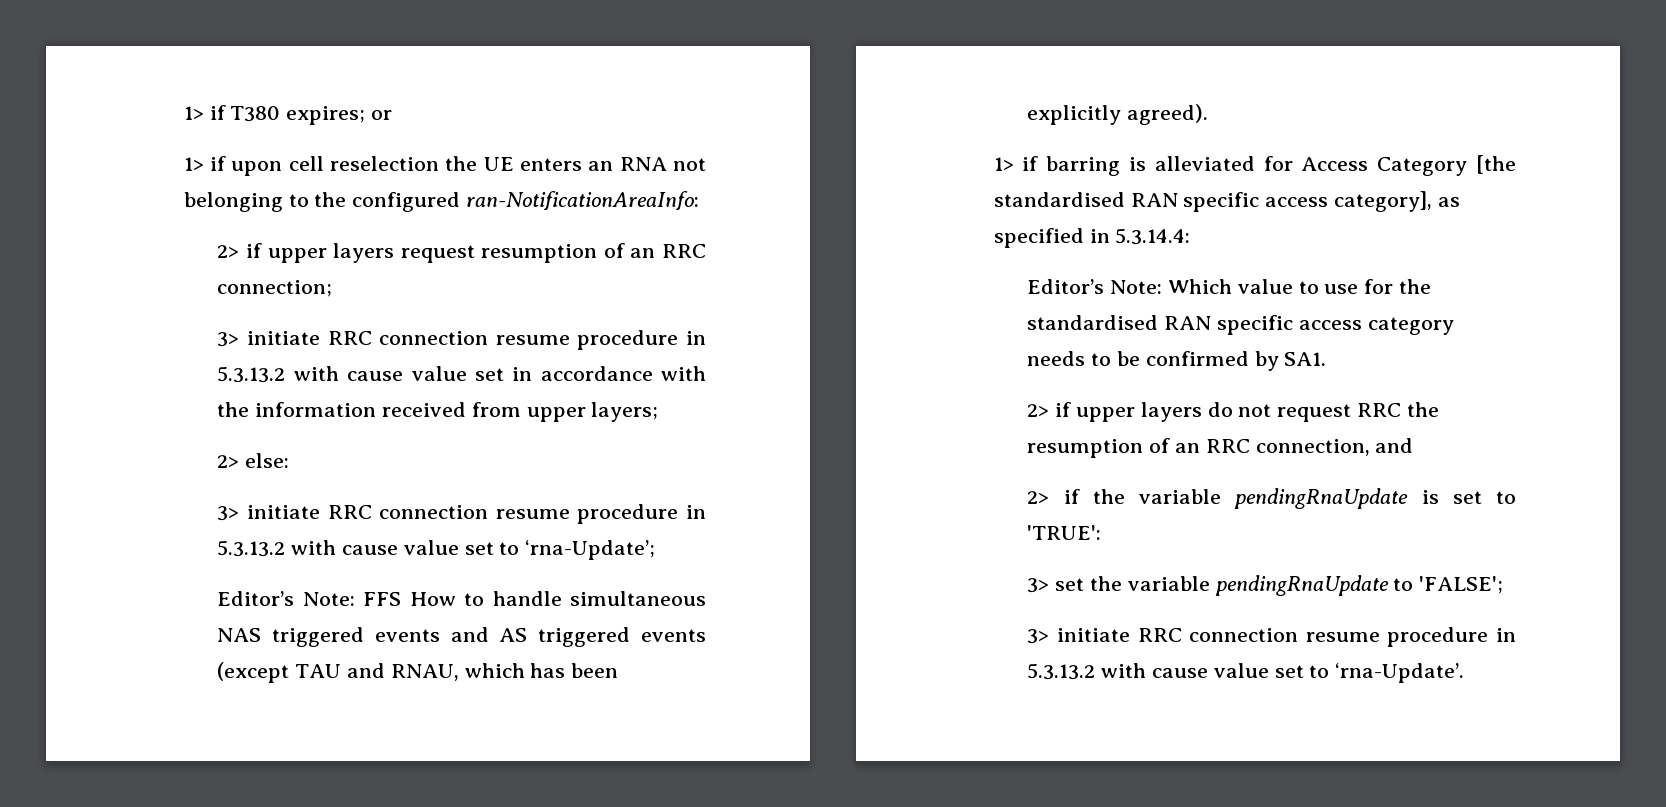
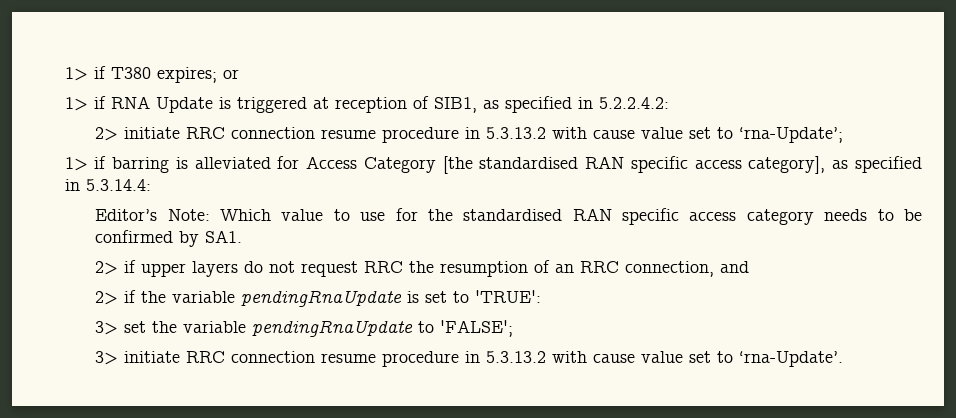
- 1> if upon cell reselection the UE enters an RNA not belonging to the configured ran-NotificationAreaInfo:
- 2> if upper layers request resumption of an RRC connection;
- 3> initiate RRC connection resume procedure in 5.3.13.2 with cause value set in accordance with the information received from upper layers;
- 2> else:
- 3> initiate RRC connection resume procedure in 5.3.13.2 with cause value set to ‘rna-Update’;
+ 1> if RNA Update is triggered at reception of SIB1, as specified in 5.2.2.4.2:
+ 2> initiate RRC connection resume procedure in 5.3.13.2 with cause value set to ‘rna-Update’;
- Editor’s Note: FFS How to handle simultaneous NAS triggered events and AS triggered events (except TAU and RNAU, which has been explicitly agreed).

